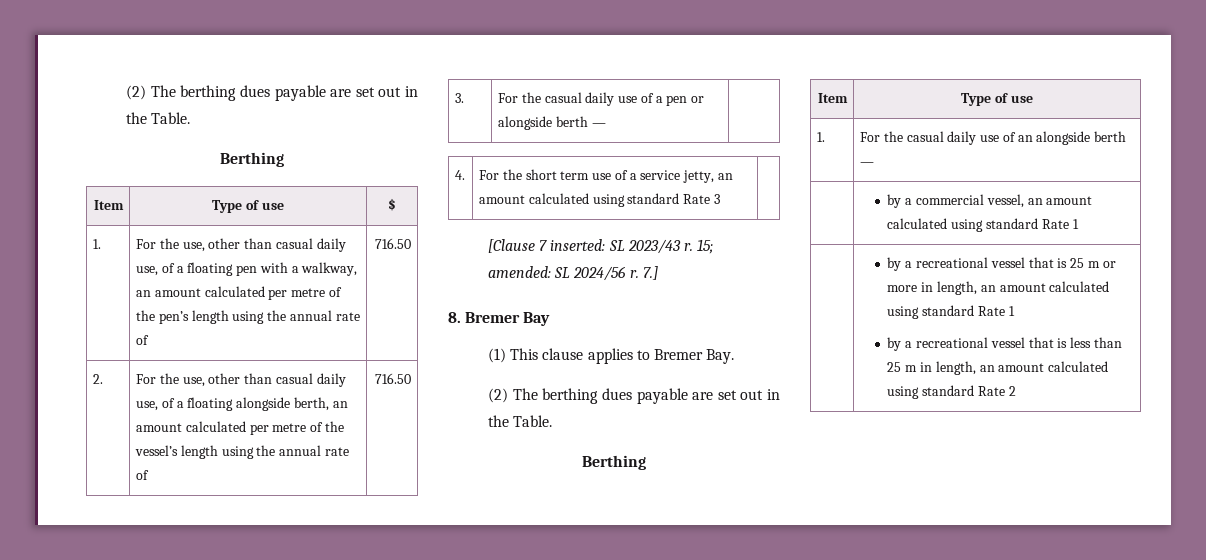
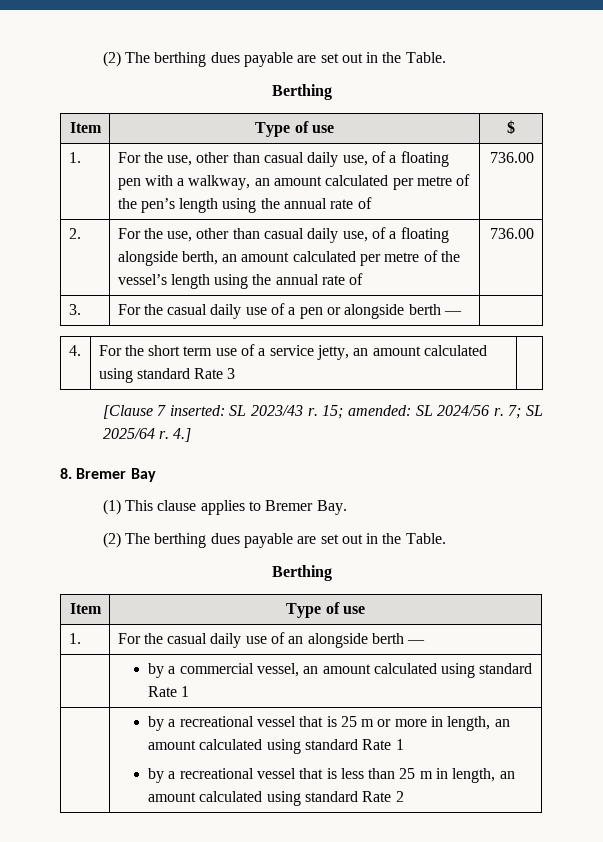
- 1. | For the use, other than casual daily use, of a floating pen with a walkway, an amount calculated per metre of the pen’s length using the annual rate of | 716.50
+ 1. | For the use, other than casual daily use, of a floating pen with a walkway, an amount calculated per metre of the pen’s length using the annual rate of | 736.00
- 2. | For the use, other than casual daily use, of a floating alongside berth, an amount calculated per metre of the vessel’s length using the annual rate of | 716.50
+ 2. | For the use, other than casual daily use, of a floating alongside berth, an amount calculated per metre of the vessel’s length using the annual rate of | 736.00
- 7.]
+ 7; SL 2025/64 r. 4.]

